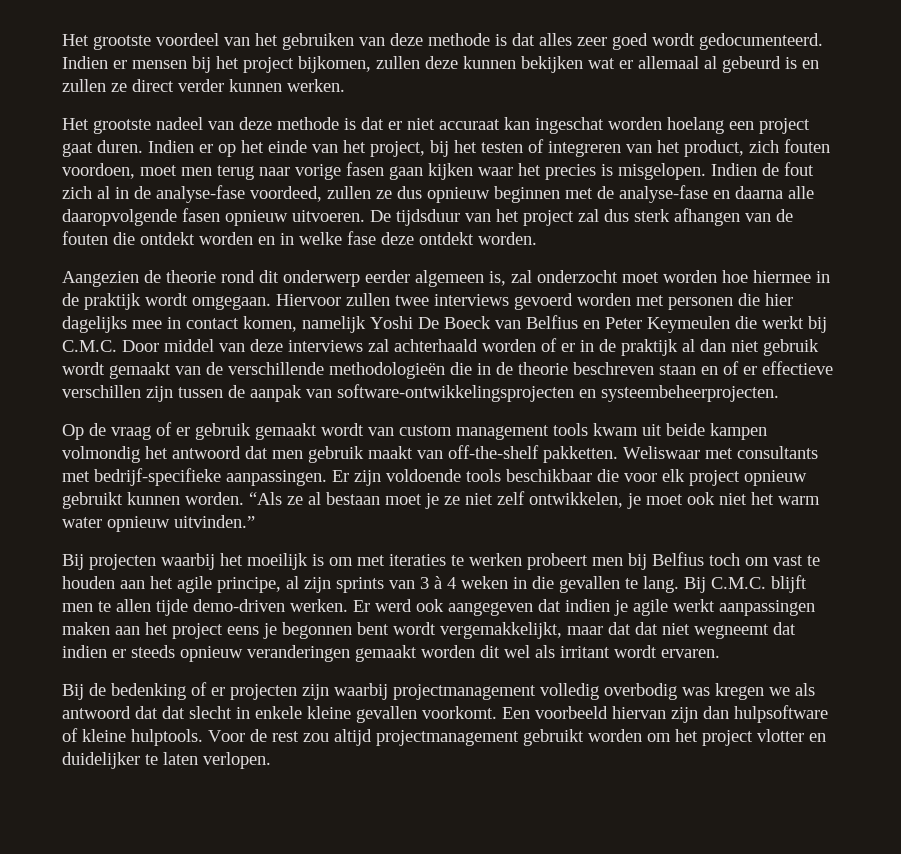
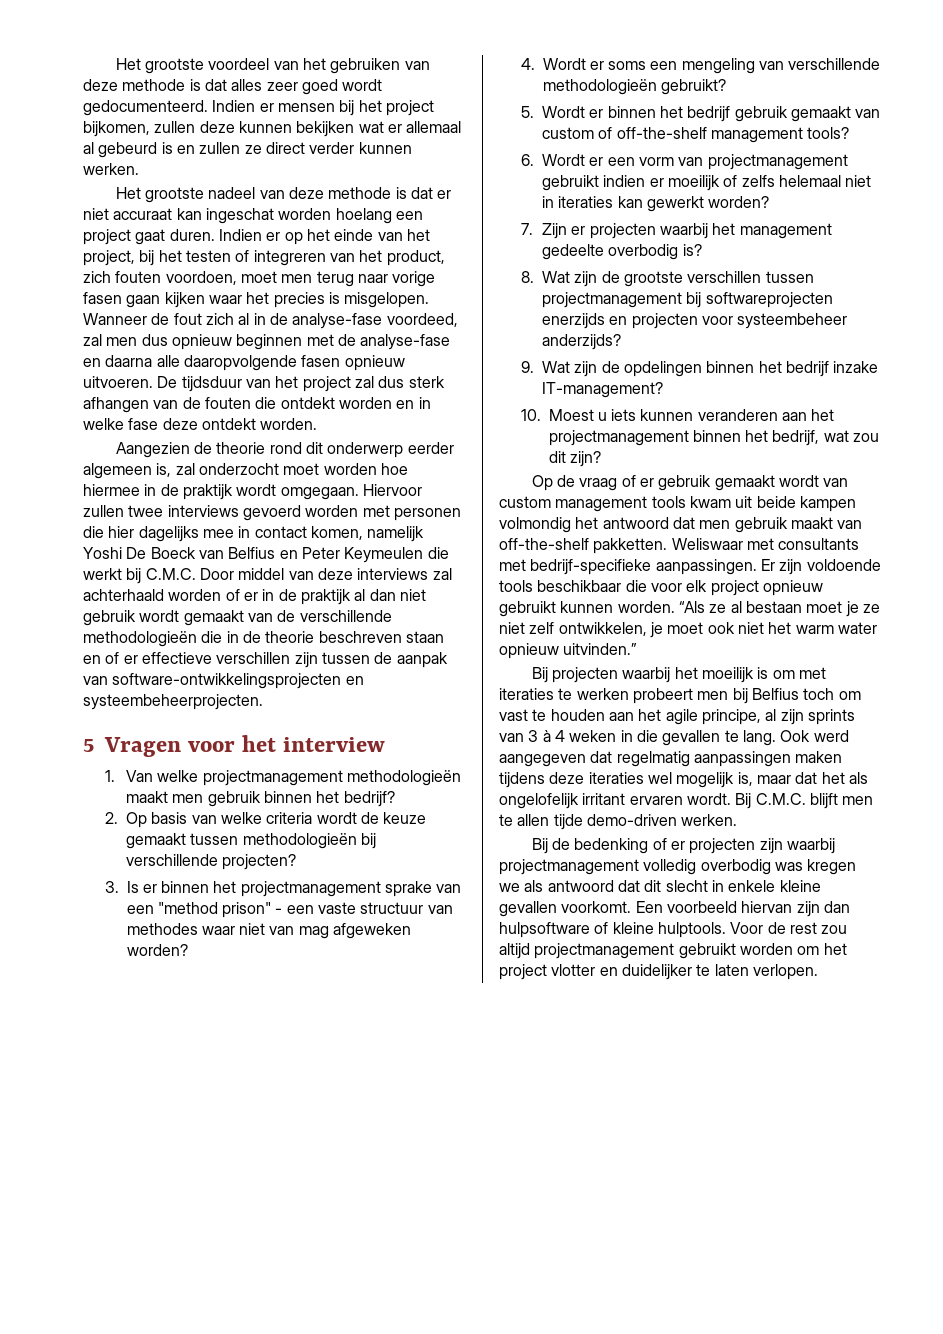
- Indien de fout zich al in de analyse-fase voordeed, zullen ze dus opnieuw beginnen met de analyse-fase en daarna alle daaropvolgende fasen opnieuw uitvoeren.
+ Wanneer de fout zich al in de analyse-fase voordeed, zal men dus opnieuw beginnen met de analyse-fase en daarna alle daaropvolgende fasen opnieuw uitvoeren.
+ 5 Vragen voor het interview
+ 1. Van welke projectmanagement methodologieën maakt men gebruik binnen het bedrijf?
+ 2. Op basis van welke criteria wordt de keuze gemaakt tussen methodologieën bij verschillende projecten?
+ 3. Is er binnen het projectmanagement sprake van een "method prison" - een vaste structuur van methodes waar niet van mag afgeweken worden?
+ 4. Wordt er soms een mengeling van verschillende methodologieën gebruikt?
+ 5. Wordt er binnen het bedrijf gebruik gemaakt van custom of off-the-shelf management tools?
+ 6. Wordt er een vorm van projectmanagement gebruikt indien er moeilijk of zelfs helemaal niet in iteraties kan gewerkt worden?
+ 7. Zijn er projecten waarbij het management gedeelte overbodig is?
+ 8. Wat zijn de grootste verschillen tussen projectmanagement bij softwareprojecten enerzijds en projecten voor systeembeheer anderzijds?
+ 9. Wat zijn de opdelingen binnen het bedrijf inzake IT-management?
+ 10. Moest u iets kunnen veranderen aan het projectmanagement binnen het bedrijf, wat zou dit zijn?
+ Ook werd aangegeven dat regelmatig aanpassingen maken tijdens deze iteraties wel mogelijk is, maar dat het als ongelofelijk irritant ervaren wordt.
- Er werd ook aangegeven dat indien je agile werkt aanpassingen maken aan het project eens je begonnen bent wordt vergemakkelijkt, maar dat dat niet wegneemt dat indien er steeds opnieuw veranderingen gemaakt worden dit wel als irritant wordt ervaren.
- Bij de bedenking of er projecten zijn waarbij projectmanagement volledig overbodig was kregen we als antwoord dat dat slecht in enkele kleine gevallen voorkomt.
+ Bij de bedenking of er projecten zijn waarbij projectmanagement volledig overbodig was kregen we als antwoord dat dit slecht in enkele kleine gevallen voorkomt.

